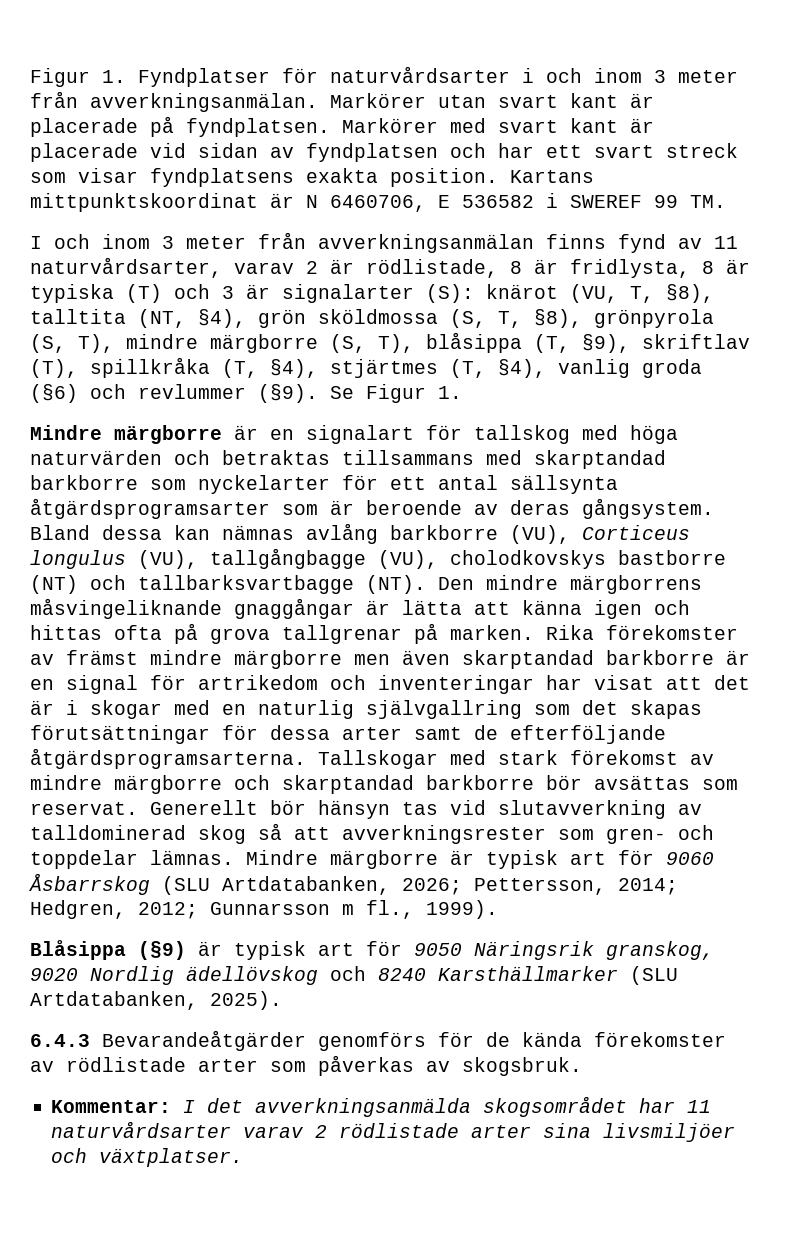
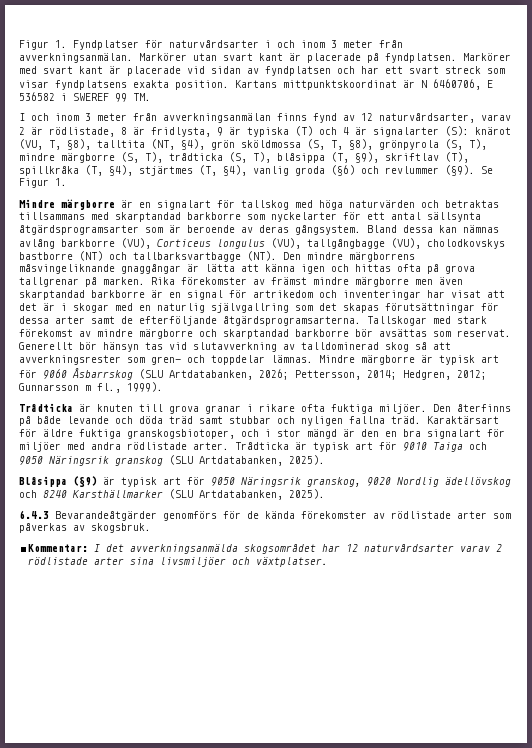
- I och inom 3 meter från avverkningsanmälan finns fynd av 11 naturvårdsarter, varav 2 är rödlistade, 8 är fridlysta, 8 är typiska (T) och 3 är signalarter (S):
+ I och inom 3 meter från avverkningsanmälan finns fynd av 12 naturvårdsarter, varav 2 är rödlistade, 8 är fridlysta, 9 är typiska (T) och 4 är signalarter (S):
- knärot (VU, T, §8), talltita (NT, §4), grön sköldmossa (S, T, §8), grönpyrola (S, T), mindre märgborre (S, T), blåsippa (T, §9), skriftlav (T), spillkråka (T, §4), stjärtmes (T, §4), vanlig groda (§6) och revlummer (§9).
+ knärot (VU, T, §8), talltita (NT, §4), grön sköldmossa (S, T, §8), grönpyrola (S, T), mindre märgborre (S, T), trådticka (S, T), blåsippa (T, §9), skriftlav (T), spillkråka (T, §4), stjärtmes (T, §4), vanlig groda (§6) och revlummer (§9).
+ Trådticka är knuten till grova granar i rikare ofta fuktiga miljöer. Den återfinns på både levande och döda träd samt stubbar och nyligen fallna träd. Karaktärsart för äldre fuktiga granskogsbiotoper, och i stor mängd är den en bra signalart för miljöer med andra rödlistade arter. Trådticka är typisk art för 9010 Taiga och 9050 Näringsrik granskog (SLU Artdatabanken, 2025).
- Kommentar: I det avverkningsanmälda skogsområdet har 11 naturvårdsarter varav 2 rödlistade arter sina livsmiljöer och växtplatser.
+ Kommentar: I det avverkningsanmälda skogsområdet har 12 naturvårdsarter varav 2 rödlistade arter sina livsmiljöer och växtplatser.

